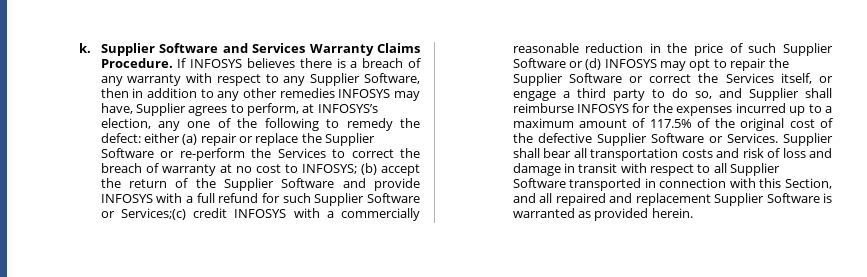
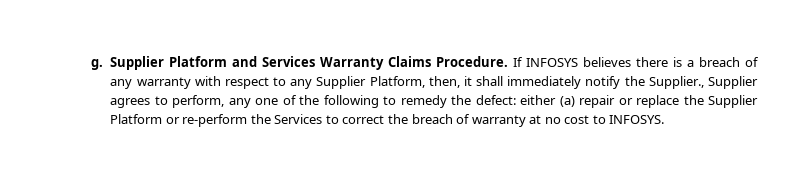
- k. Supplier Software and Services Warranty Claims Procedure.
+ g. Supplier Platform and Services Warranty Claims Procedure.
- If INFOSYS believes there is a breach of any warranty with respect to any Supplier Software, then in addition to any other remedies INFOSYS may have, Supplier agrees to perform, at INFOSYS’s election, any one of the following to remedy the defect: either (a) repair or replace the Supplier Software or re-perform the Services to correct the breach of warranty at no cost to INFOSYS; (b) accept the return of the Supplier Software and provide INFOSYS with a full refund for such Supplier Software or Services;(c) credit INFOSYS with a commercially reasonable reduction in the price of such Supplier Software or (d) INFOSYS may opt to repair the Supplier Software or correct the Services itself, or engage a third party to do so, and Supplier shall reimburse INFOSYS for the expenses incurred up to a maximum amount of 117.5% of the original cost of the defective Supplier Software or Services. Supplier shall bear all transportation costs and risk of loss and damage in transit with respect to all Supplier Software transported in connection with this Section, and all repaired and replacement Supplier Software is warranted as provided herein.
+ If INFOSYS believes there is a breach of any warranty with respect to any Supplier Platform, then, it shall immediately notify the Supplier., Supplier agrees to perform, any one of the following to remedy the defect: either (a) repair or replace the Supplier Platform or re-perform the Services to correct the breach of warranty at no cost to INFOSYS.

